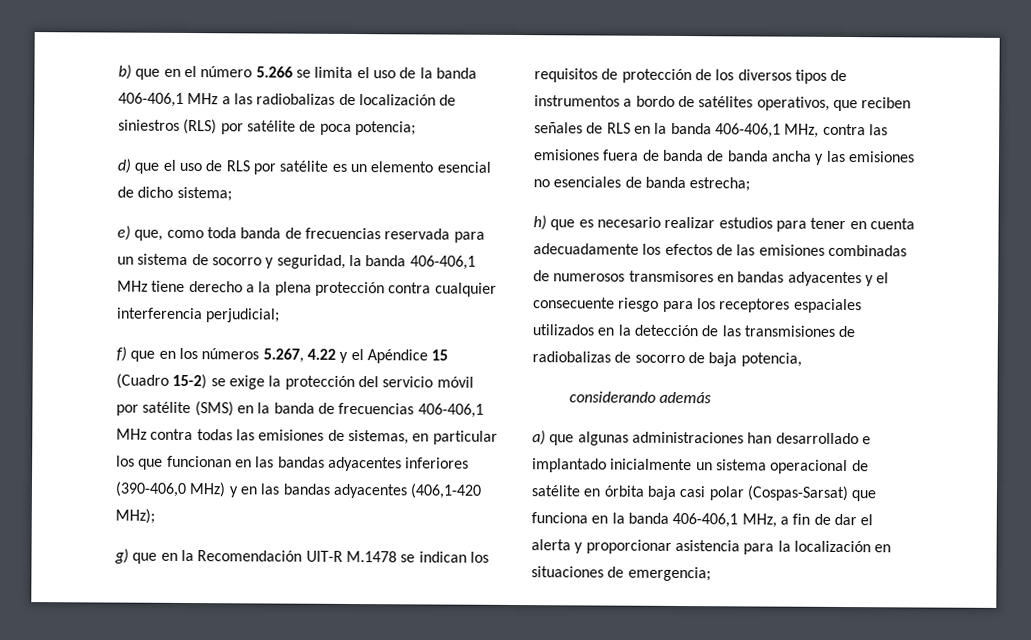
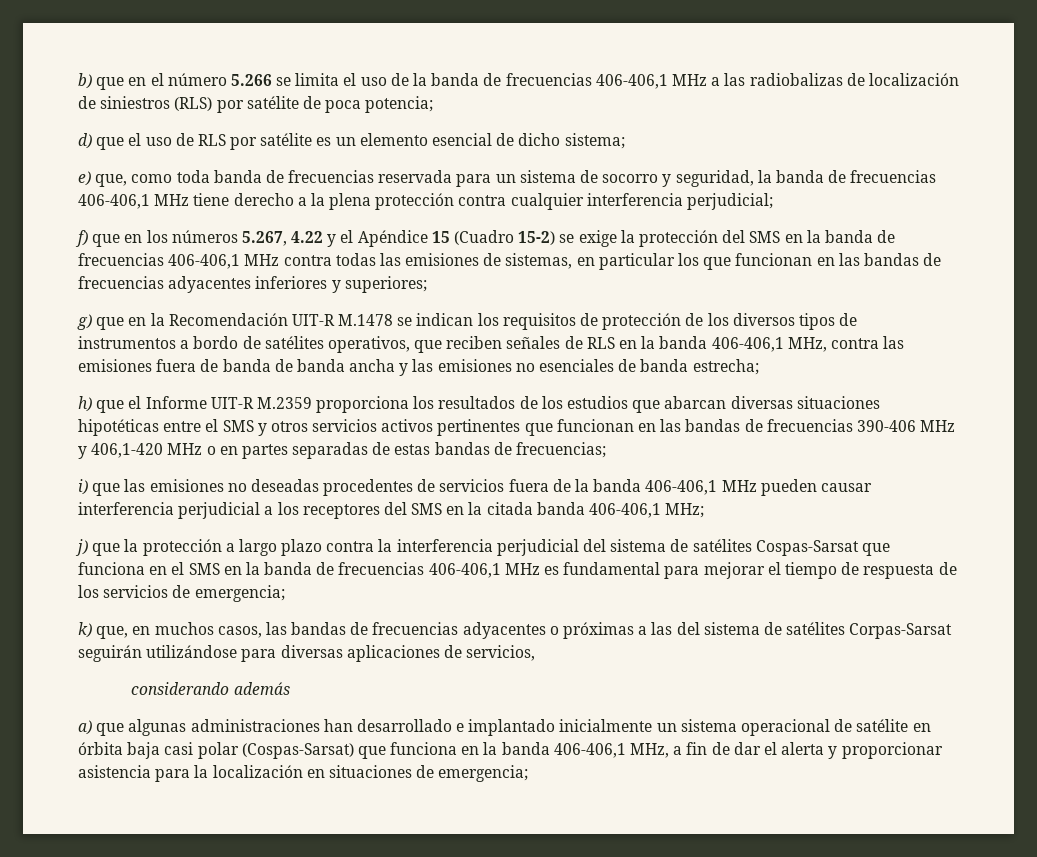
- b) que en el número 5.266 se limita el uso de la banda 406-406,1 MHz a las radiobalizas de localización de siniestros (RLS) por satélite de poca potencia;
+ b) que en el número 5.266 se limita el uso de la banda de frecuencias 406-406,1 MHz a las radiobalizas de localización de siniestros (RLS) por satélite de poca potencia;
- e) que, como toda banda de frecuencias reservada para un sistema de socorro y seguridad, la banda 406-406,1 MHz tiene derecho a la plena protección contra cualquier interferencia perjudicial;
+ e) que, como toda banda de frecuencias reservada para un sistema de socorro y seguridad, la banda de frecuencias 406-406,1 MHz tiene derecho a la plena protección contra cualquier interferencia perjudicial;
- f) que en los números 5.267, 4.22 y el Apéndice 15 (Cuadro 15-2) se exige la protección del servicio móvil por satélite (SMS) en la banda de frecuencias 406-406,1 MHz contra todas las emisiones de sistemas, en particular los que funcionan en las bandas adyacentes inferiores (390-406,0 MHz) y en las bandas adyacentes (406,1-420 MHz);
+ f) que en los números 5.267, 4.22 y el Apéndice 15 (Cuadro 15-2) se exige la protección del SMS en la banda de frecuencias 406-406,1 MHz contra todas las emisiones de sistemas, en particular los que funcionan en las bandas de frecuencias adyacentes inferiores y superiores;
- h) que es necesario realizar estudios para tener en cuenta adecuadamente los efectos de las emisiones combinadas de numerosos transmisores en bandas adyacentes y el consecuente riesgo para los receptores espaciales utilizados en la detección de las transmisiones de radiobalizas de socorro de baja potencia,
+ h) que el Informe UIT-R M.2359 proporciona los resultados de los estudios que abarcan diversas situaciones hipotéticas entre el SMS y otros servicios activos pertinentes que funcionan en las bandas de frecuencias 390-406 MHz y 406,1-420 MHz o en partes separadas de estas bandas de frecuencias;
+ i) que las emisiones no deseadas procedentes de servicios fuera de la banda 406-406,1 MHz pueden causar interferencia perjudicial a los receptores del SMS en la citada banda 406-406,1 MHz;
+ j) que la protección a largo plazo contra la interferencia perjudicial del sistema de satélites Cospas-Sarsat que funciona en el SMS en la banda de frecuencias 406-406,1 MHz es fundamental para mejorar el tiempo de respuesta de los servicios de emergencia;
+ k) que, en muchos casos, las bandas de frecuencias adyacentes o próximas a las del sistema de satélites Corpas-Sarsat seguirán utilizándose para diversas aplicaciones de servicios,

